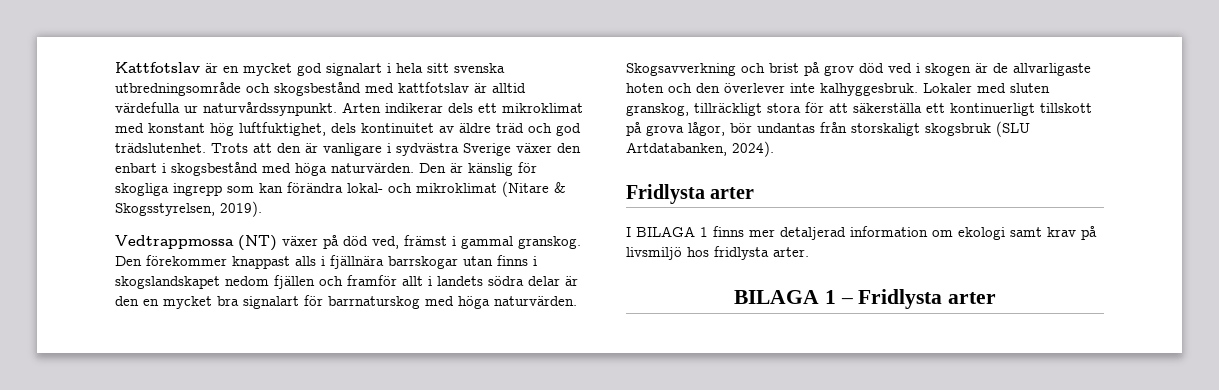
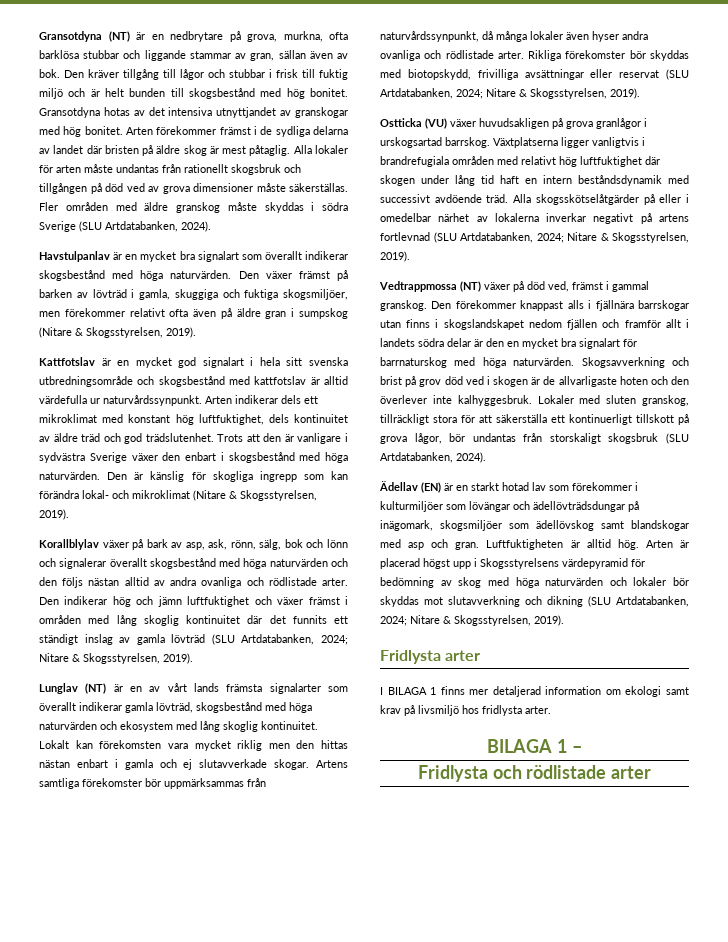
+ Gransotdyna (NT) är en nedbrytare på grova, murkna, ofta barklösa stubbar och liggande stammar av gran, sällan även av bok. Den kräver tillgång till lågor och stubbar i frisk till fuktig miljö och är helt bunden till skogsbestånd med hög bonitet. Gransotdyna hotas av det intensiva utnyttjandet av granskogar med hög bonitet. Arten förekommer främst i de sydliga delarna av landet där bristen på äldre skog är mest påtaglig. Alla lokaler för arten måste undantas från rationellt skogsbruk och tillgången på död ved av grova dimensioner måste säkerställas. Fler områden med äldre granskog måste skyddas i södra Sverige (SLU Artdatabanken, 2024).
+ Havstulpanlav är en mycket bra signalart som överallt indikerar skogsbestånd med höga naturvärden. Den växer främst på barken av lövträd i gamla, skuggiga och fuktiga skogsmiljöer, men förekommer relativt ofta även på äldre gran i sumpskog (Nitare & Skogsstyrelsen, 2019).
+ Korallblylav växer på bark av asp, ask, rönn, sälg, bok och lönn och signalerar överallt skogsbestånd med höga naturvärden och den följs nästan alltid av andra ovanliga och rödlistade arter. Den indikerar hög och jämn luftfuktighet och växer främst i områden med lång skoglig kontinuitet där det funnits ett ständigt inslag av gamla lövträd (SLU Artdatabanken, 2024; Nitare & Skogsstyrelsen, 2019).
+ Lunglav (NT) är en av vårt lands främsta signalarter som överallt indikerar gamla lövträd, skogsbestånd med höga naturvärden och ekosystem med lång skoglig kontinuitet. Lokalt kan förekomsten vara mycket riklig men den hittas nästan enbart i gamla och ej slutavverkade skogar. Artens samtliga förekomster bör uppmärksammas från naturvårdssynpunkt, då många lokaler även hyser andra ovanliga och rödlistade arter. Rikliga förekomster bör skyddas med biotopskydd, frivilliga avsättningar eller reservat (SLU Artdatabanken, 2024; Nitare & Skogsstyrelsen, 2019).
+ Ostticka (VU) växer huvudsakligen på grova granlågor i urskogsartad barrskog. Växtplatserna ligger vanligtvis i brandrefugiala områden med relativt hög luftfuktighet där skogen under lång tid haft en intern beståndsdynamik med successivt avdöende träd. Alla skogsskötselåtgärder på eller i omedelbar närhet av lokalerna inverkar negativt på artens fortlevnad (SLU Artdatabanken, 2024; Nitare & Skogsstyrelsen, 2019).
+ Ädellav (EN) är en starkt hotad lav som förekommer i kulturmiljöer som lövängar och ädellövträdsdungar på inägomark, skogsmiljöer som ädellövskog samt blandskogar med asp och gran. Luftfuktigheten är alltid hög. Arten är placerad högst upp i Skogsstyrelsens värdepyramid för bedömning av skog med höga naturvärden och lokaler bör skyddas mot slutavverkning och dikning (SLU Artdatabanken, 2024; Nitare & Skogsstyrelsen, 2019).
- BILAGA 1 – Fridlysta arter
+ BILAGA 1 –
+ Fridlysta och rödlistade arter

